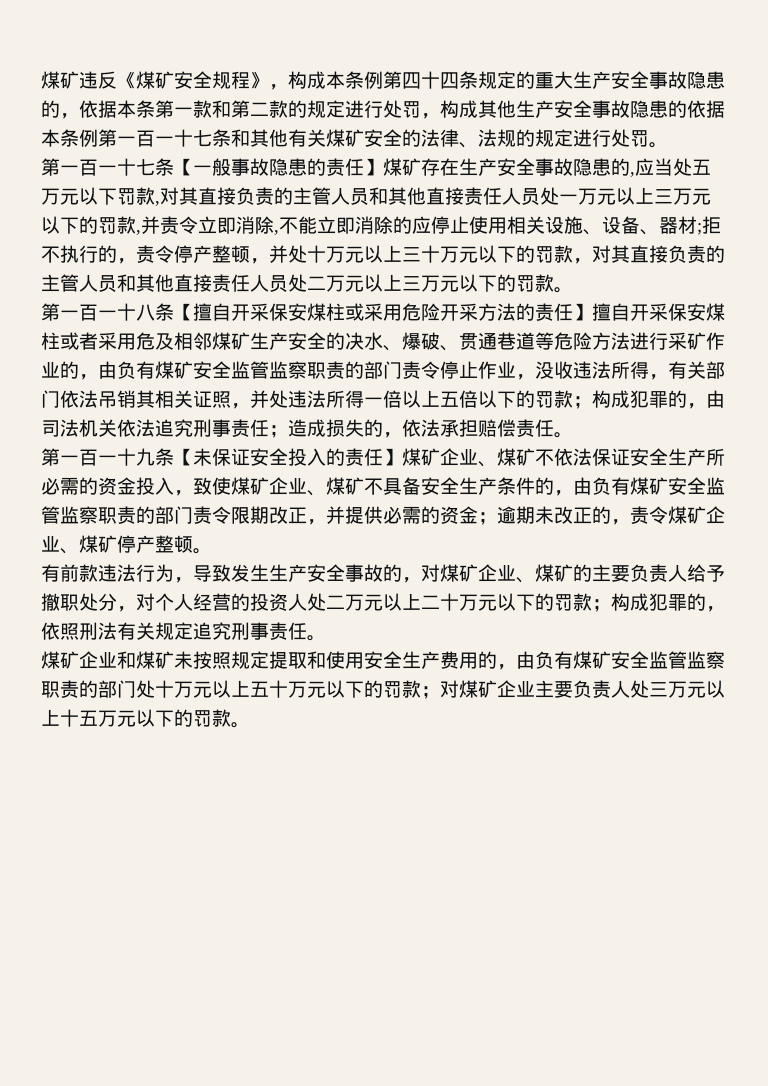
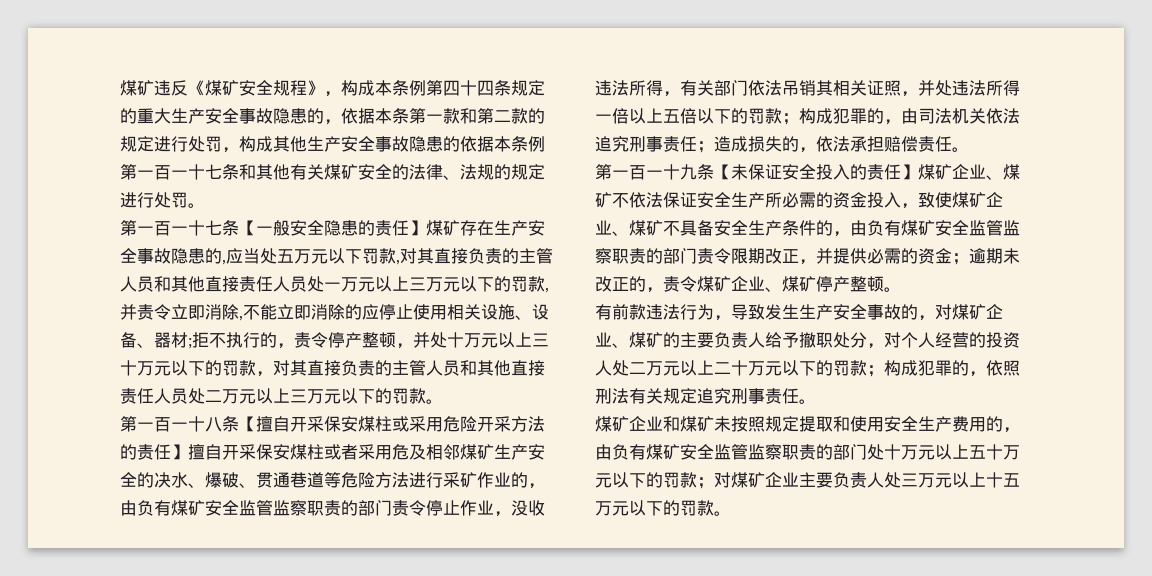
- 第一百一十七条【一般事故隐患的责任】煤矿存在生产安全事故隐患的,应当处五万元以下罚款,对其直接负责的主管人员和其他直接责任人员处一万元以上三万元以下的罚款,并责令立即消除,不能立即消除的应停止使用相关设施、设备、器材;
+ 第一百一十七条【一般安全隐患的责任】煤矿存在生产安全事故隐患的,应当处五万元以下罚款,对其直接负责的主管人员和其他直接责任人员处一万元以上三万元以下的罚款,并责令立即消除,不能立即消除的应停止使用相关设施、设备、器材;

